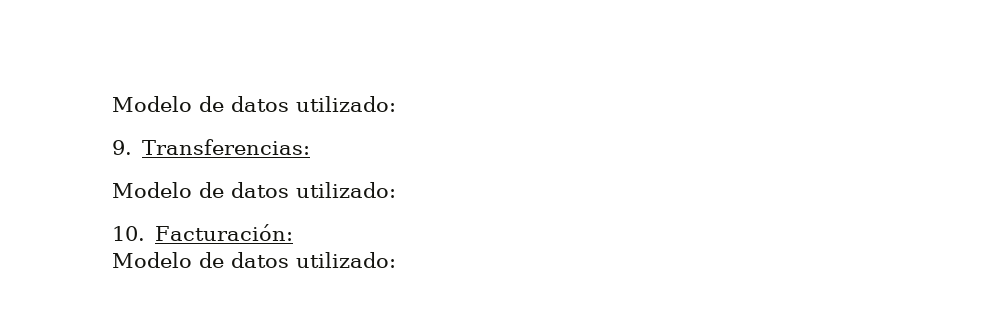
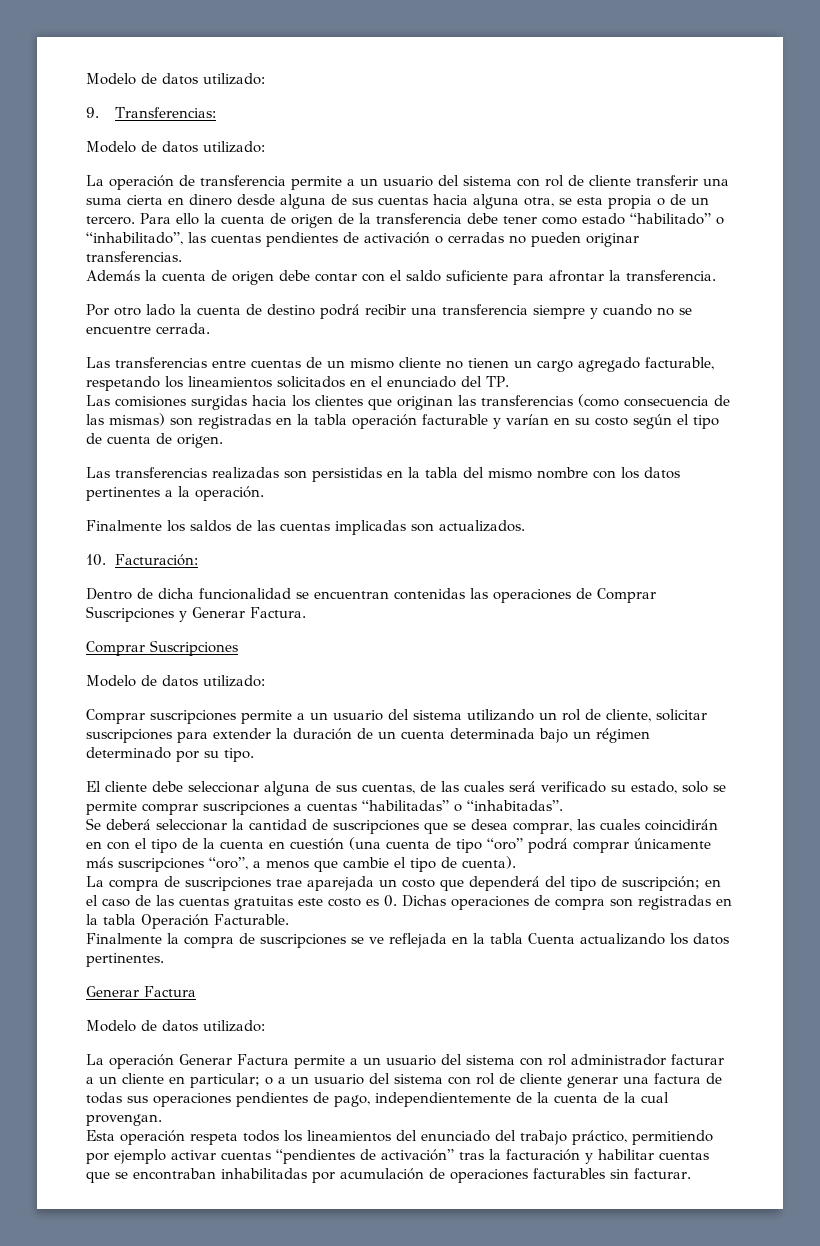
+ La operación de transferencia permite a un usuario del sistema con rol de cliente transferir una suma cierta en dinero desde alguna de sus cuentas hacia alguna otra, se esta propia o de un tercero. Para ello la cuenta de origen de la transferencia debe tener como estado “habilitado” o “inhabilitado”, las cuentas pendientes de activación o cerradas no pueden originar transferencias.
+ Además la cuenta de origen debe contar con el saldo suficiente para afrontar la transferencia.
+ Por otro lado la cuenta de destino podrá recibir una transferencia siempre y cuando no se encuentre cerrada.
+ Las transferencias entre cuentas de un mismo cliente no tienen un cargo agregado facturable, respetando los lineamientos solicitados en el enunciado del TP.
+ Las comisiones surgidas hacia los clientes que originan las transferencias (como consecuencia de las mismas) son registradas en la tabla operación facturable y varían en su costo según el tipo de cuenta de origen.
+ Las transferencias realizadas son persistidas en la tabla del mismo nombre con los datos pertinentes a la operación.
+ Finalmente los saldos de las cuentas implicadas son actualizados.
  10. Facturación:
+ Dentro de dicha funcionalidad se encuentran contenidas las operaciones de Comprar Suscripciones y Generar Factura.
+ Comprar Suscripciones
  Modelo de datos utilizado:
+ Comprar suscripciones permite a un usuario del sistema utilizando un rol de cliente, solicitar suscripciones para extender la duración de un cuenta determinada bajo un régimen determinado por su tipo.
+ El cliente debe seleccionar alguna de sus cuentas, de las cuales será verificado su estado, solo se permite comprar suscripciones a cuentas “habilitadas” o “inhabitadas”.
+ Se deberá seleccionar la cantidad de suscripciones que se desea comprar, las cuales coincidirán en con el tipo de la cuenta en cuestión (una cuenta de tipo “oro” podrá comprar únicamente más suscripciones “oro”, a menos que cambie el tipo de cuenta).
+ La compra de suscripciones trae aparejada un costo que dependerá del tipo de suscripción; en el caso de las cuentas gratuitas este costo es 0. Dichas operaciones de compra son registradas en la tabla Operación Facturable.
+ Finalmente la compra de suscripciones se ve reflejada en la tabla Cuenta actualizando los datos pertinentes.
+ Generar Factura
+ Modelo de datos utilizado:
+ La operación Generar Factura permite a un usuario del sistema con rol administrador facturar a un cliente en particular; o a un usuario del sistema con rol de cliente generar una factura de todas sus operaciones pendientes de pago, independientemente de la cuenta de la cual provengan.
+ Esta operación respeta todos los lineamientos del enunciado del trabajo práctico, permitiendo por ejemplo activar cuentas “pendientes de activación” tras la facturación y habilitar cuentas que se encontraban inhabilitadas por acumulación de operaciones facturables sin facturar.

